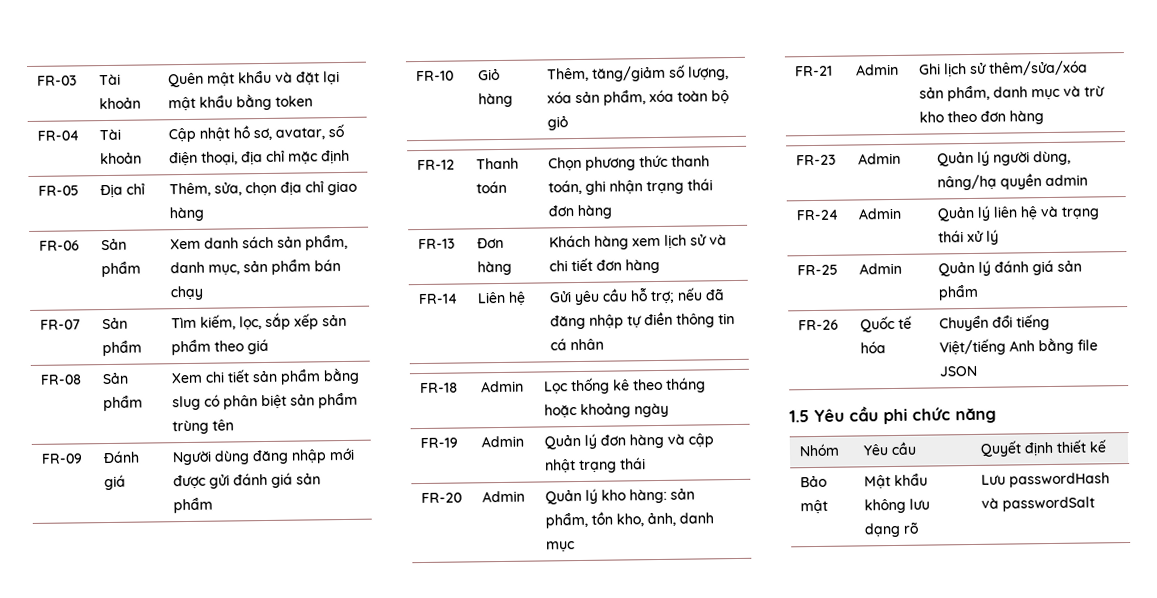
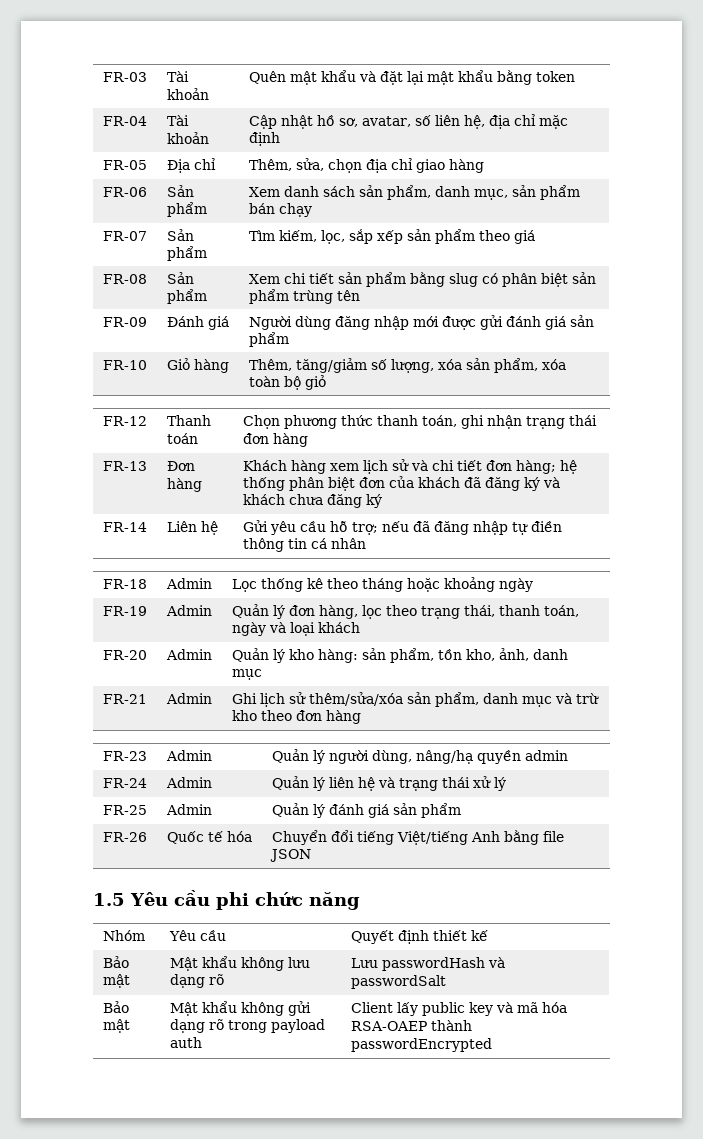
- FR-04 | Tài khoản | Cập nhật hồ sơ, avatar, số điện thoại, địa chỉ mặc định
+ FR-04 | Tài khoản | Cập nhật hồ sơ, avatar, số liên hệ, địa chỉ mặc định
- FR-13 | Đơn hàng | Khách hàng xem lịch sử và chi tiết đơn hàng
+ FR-13 | Đơn hàng | Khách hàng xem lịch sử và chi tiết đơn hàng; hệ thống phân biệt đơn của khách đã đăng ký và khách chưa đăng ký
- FR-19 | Admin | Quản lý đơn hàng và cập nhật trạng thái
+ FR-19 | Admin | Quản lý đơn hàng, lọc theo trạng thái, thanh toán, ngày và loại khách
+ Bảo mật | Mật khẩu không gửi dạng rõ trong payload auth | Client lấy public key và mã hóa RSA-OAEP thành passwordEncrypted

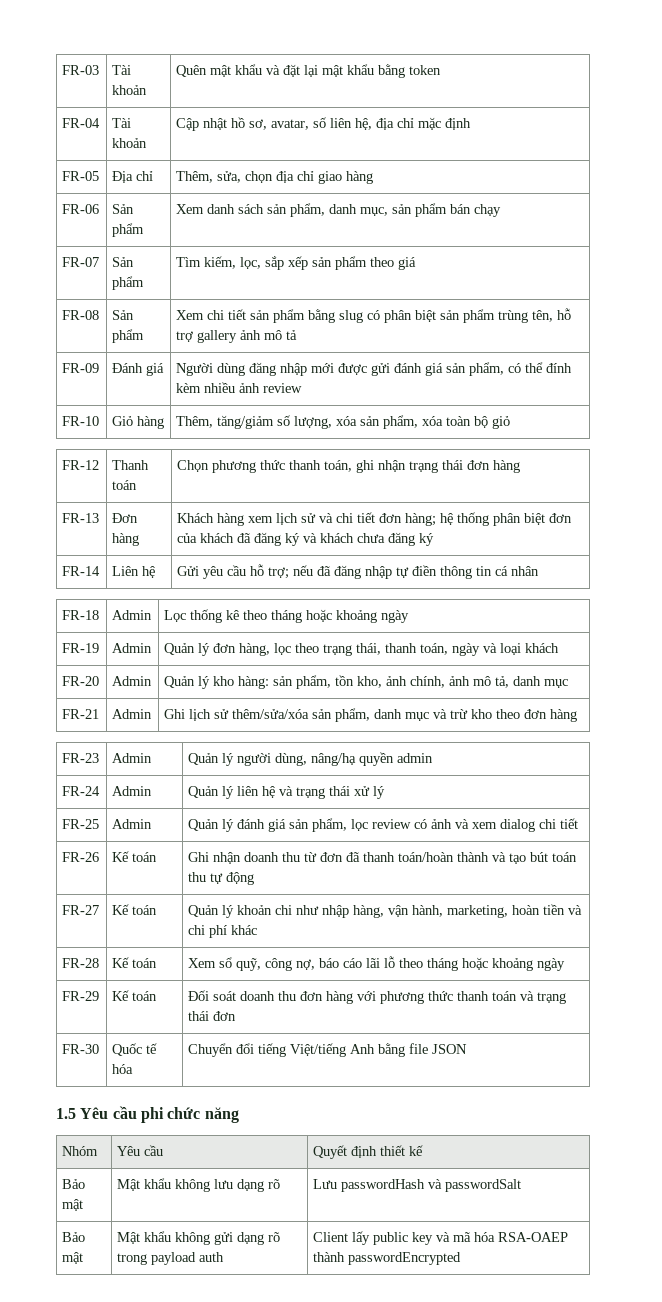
- FR-08 | Sản phẩm | Xem chi tiết sản phẩm bằng slug có phân biệt sản phẩm trùng tên
+ FR-08 | Sản phẩm | Xem chi tiết sản phẩm bằng slug có phân biệt sản phẩm trùng tên, hỗ trợ gallery ảnh mô tả
- FR-09 | Đánh giá | Người dùng đăng nhập mới được gửi đánh giá sản phẩm
+ FR-09 | Đánh giá | Người dùng đăng nhập mới được gửi đánh giá sản phẩm, có thể đính kèm nhiều ảnh review
- FR-20 | Admin | Quản lý kho hàng: sản phẩm, tồn kho, ảnh, danh mục
+ FR-20 | Admin | Quản lý kho hàng: sản phẩm, tồn kho, ảnh chính, ảnh mô tả, danh mục
- FR-25 | Admin | Quản lý đánh giá sản phẩm
- FR-26 | Quốc tế hóa | Chuyển đổi tiếng Việt/tiếng Anh bằng file JSON
+ FR-25 | Admin | Quản lý đánh giá sản phẩm, lọc review có ảnh và xem dialog chi tiết
+ FR-26 | Kế toán | Ghi nhận doanh thu từ đơn đã thanh toán/hoàn thành và tạo bút toán thu tự động
+ FR-27 | Kế toán | Quản lý khoản chi như nhập hàng, vận hành, marketing, hoàn tiền và chi phí khác
+ FR-28 | Kế toán | Xem sổ quỹ, công nợ, báo cáo lãi lỗ theo tháng hoặc khoảng ngày
+ FR-29 | Kế toán | Đối soát doanh thu đơn hàng với phương thức thanh toán và trạng thái đơn
+ FR-30 | Quốc tế hóa | Chuyển đổi tiếng Việt/tiếng Anh bằng file JSON

